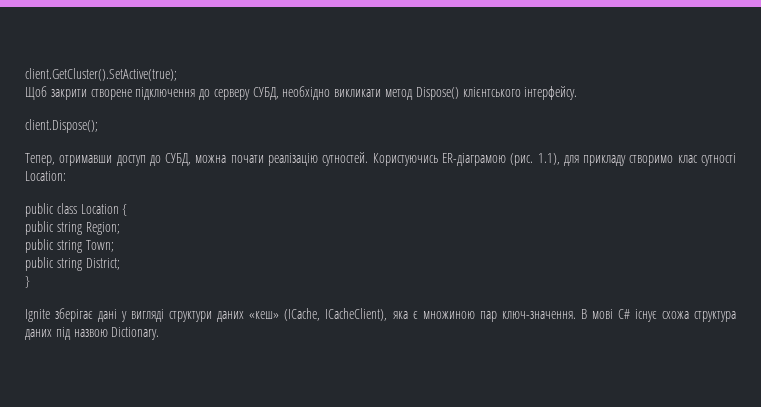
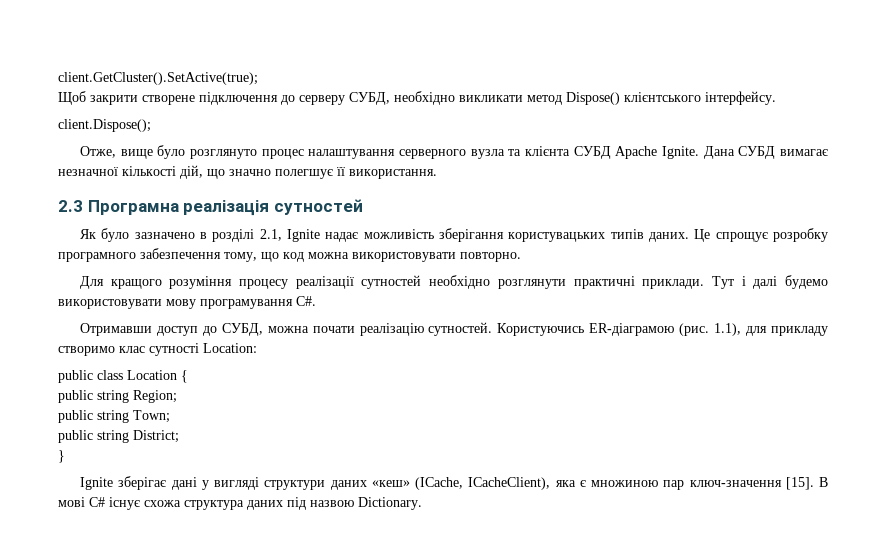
- Тепер, отримавши доступ до СУБД, можна почати реалізацію сутностей.
+ Отже, вище було розглянуто процес налаштування серверного вузла та клієнта СУБД Apache Ignite. Дана СУБД вимагає незначної кількості дій, що значно полегшує її використання.
+ 2.3 Програмна реалізація сутностей
+ Як було зазначено в розділі 2.1, Ignite надає можливість зберігання користувацьких типів даних. Це спрощує розробку програмного забезпечення тому, що код можна використовувати повторно.
+ Для кращого розуміння процесу реалізації сутностей необхідно розглянути практичні приклади. Тут і далі будемо використовувати мову програмування C#.
+ Отримавши доступ до СУБД, можна почати реалізацію сутностей.
- Ignite зберігає дані у вигляді структури даних «кеш» (ICache, ICacheClient), яка є множиною пар ключ-значення.
+ Ignite зберігає дані у вигляді структури даних «кеш» (ICache, ICacheClient), яка є множиною пар ключ-значення [15].

